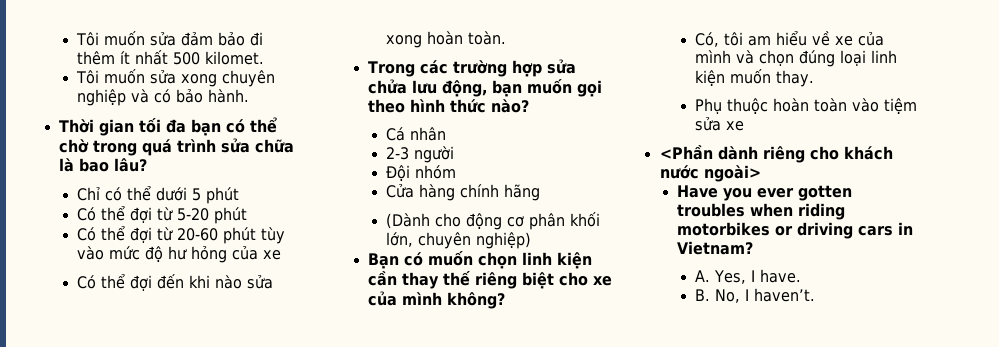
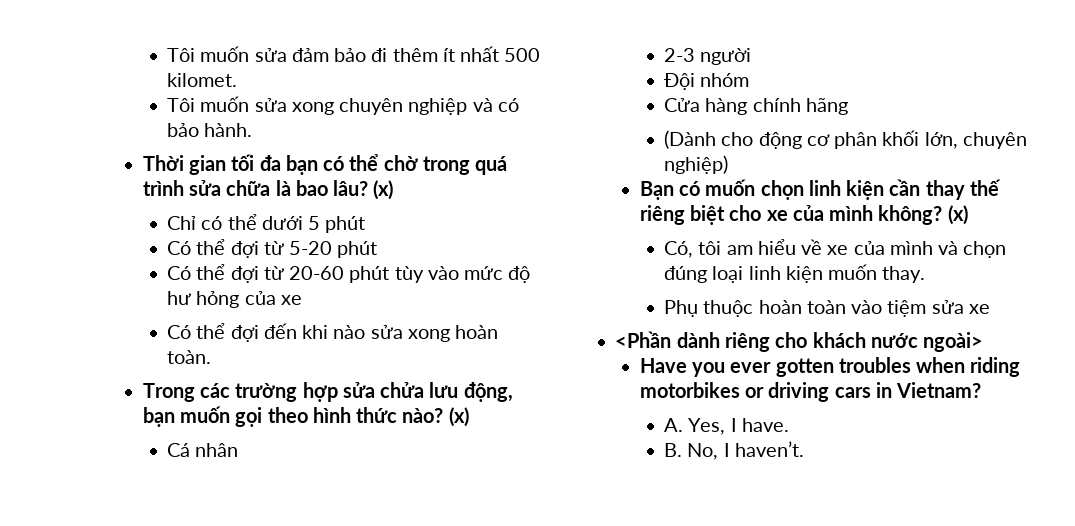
- Thời gian tối đa bạn có thể chờ trong quá trình sửa chữa là bao lâu?
+ Thời gian tối đa bạn có thể chờ trong quá trình sửa chữa là bao lâu? (x)
- Trong các trường hợp sửa chửa lưu động, bạn muốn gọi theo hình thức nào?
+ Trong các trường hợp sửa chửa lưu động, bạn muốn gọi theo hình thức nào? (x)
- Bạn có muốn chọn linh kiện cần thay thế riêng biệt cho xe của mình không?
+ Bạn có muốn chọn linh kiện cần thay thế riêng biệt cho xe của mình không? (x)

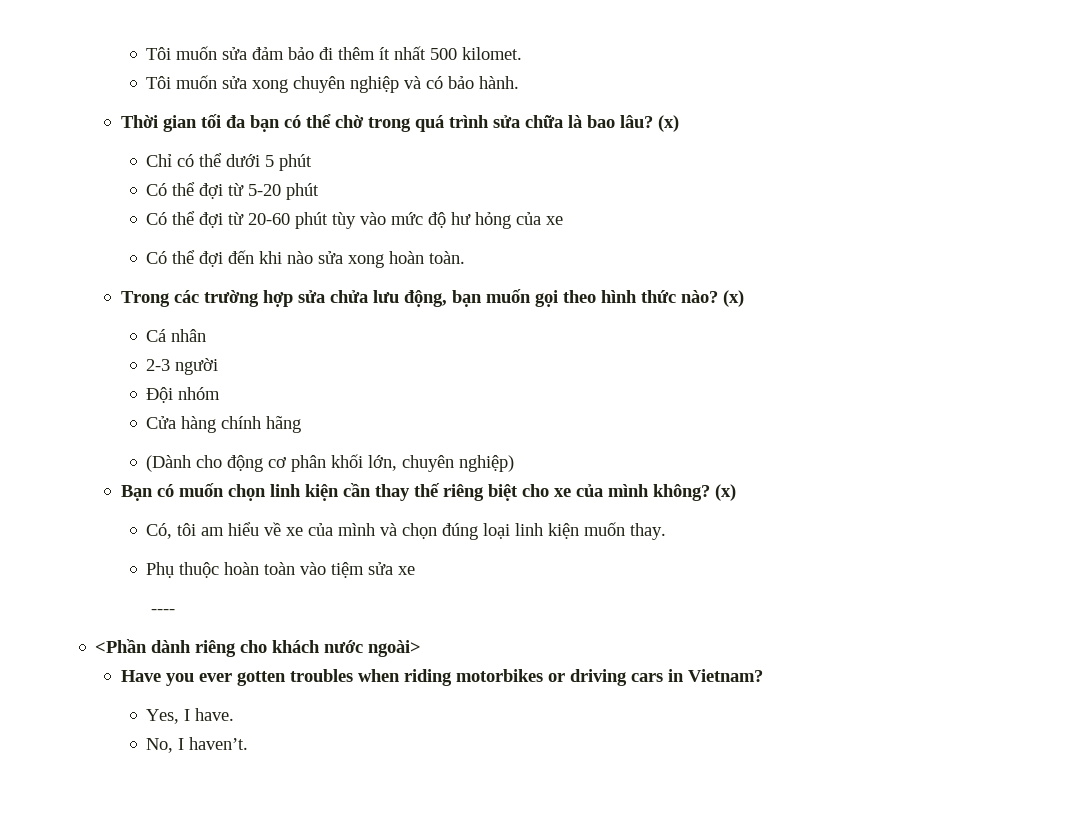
+ ----
- A. Yes, I have.
+ Yes, I have.
- B. No, I haven’t.
+ No, I haven’t.

